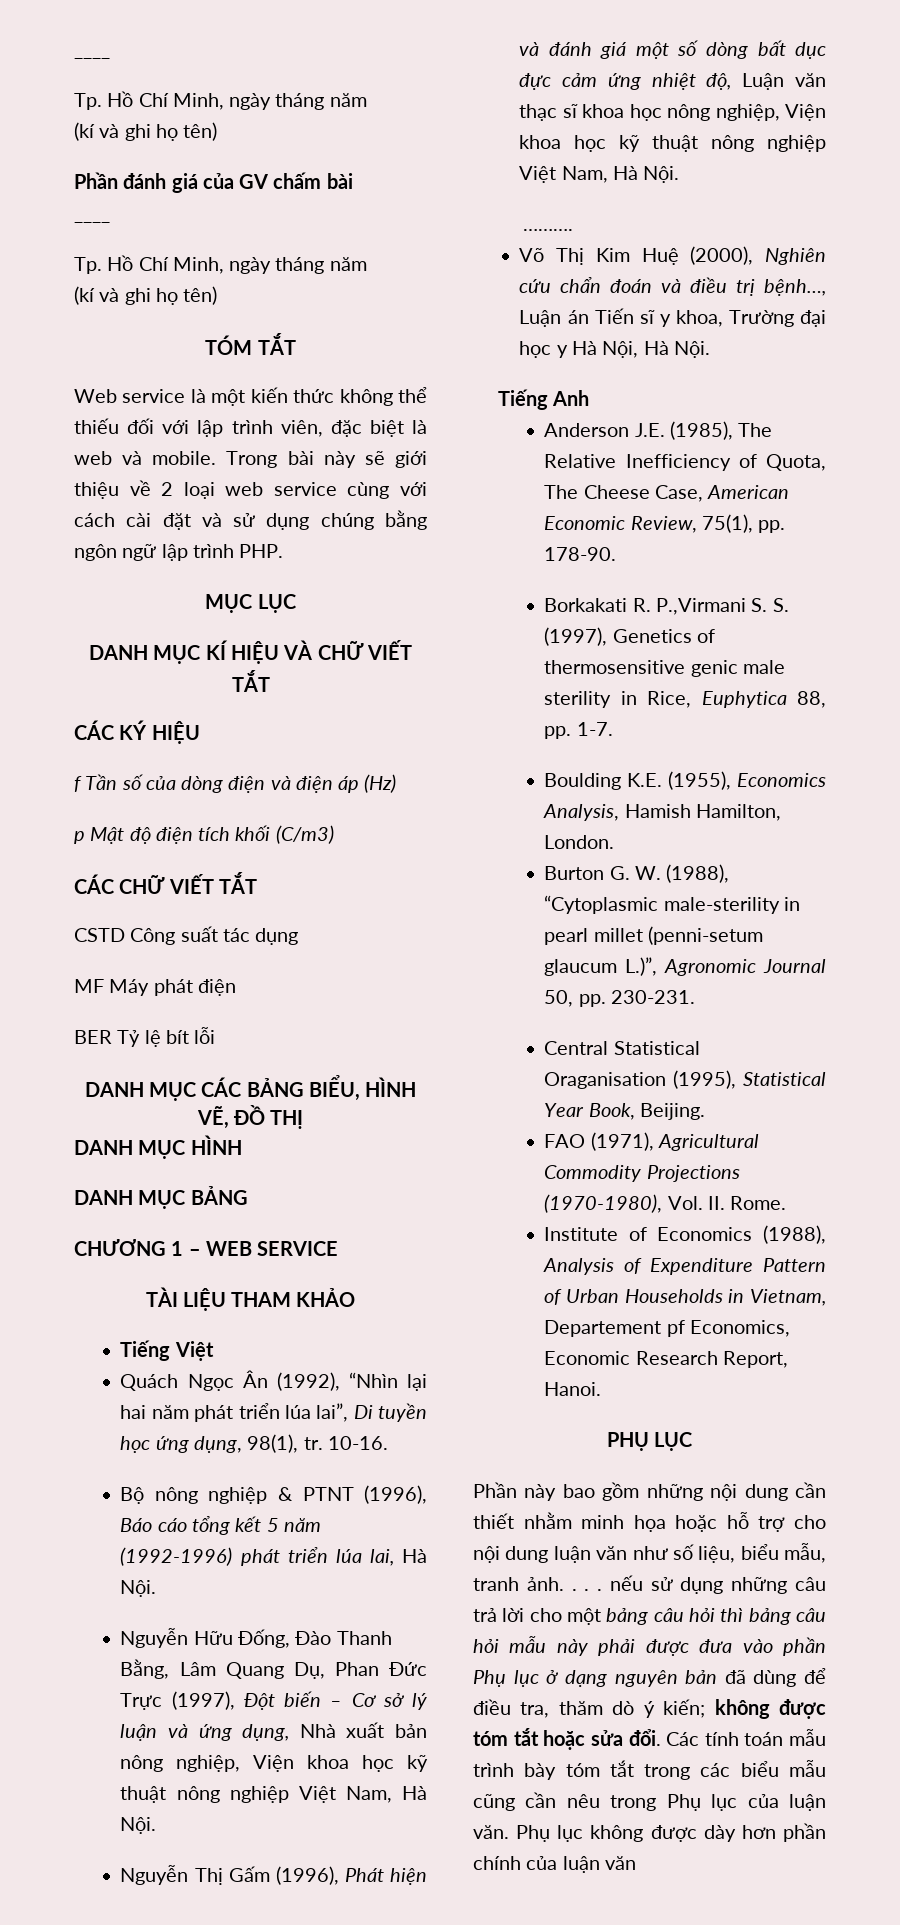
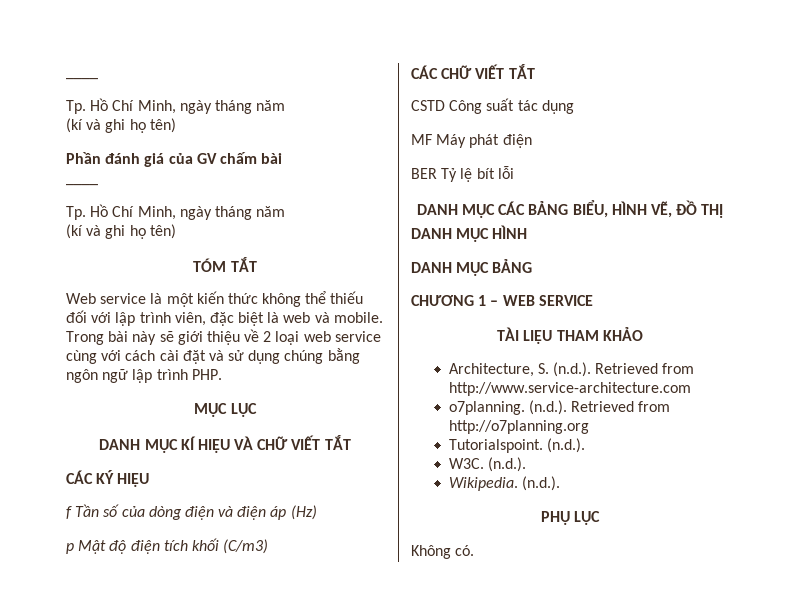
- Tiếng Việt
- Quách Ngọc Ân (1992), “Nhìn lại hai năm phát triển lúa lai”, Di tuyền học ứng dụng, 98(1), tr. 10-16.
- Bộ nông nghiệp & PTNT (1996), Báo cáo tổng kết 5 năm (1992-1996) phát triển lúa lai, Hà Nội.
- Nguyễn Hữu Đống, Đào Thanh Bằng, Lâm Quang Dụ, Phan Đức Trực (1997), Đột biến – Cơ sở lý luận và ứng dụng, Nhà xuất bản nông nghiệp, Viện khoa học kỹ thuật nông nghiệp Việt Nam, Hà Nội.
- Nguyễn Thị Gấm (1996), Phát hiện và đánh giá một số dòng bất dục đực cảm ứng nhiệt độ, Luận văn thạc sĩ khoa học nông nghiệp, Viện khoa học kỹ thuật nông nghiệp Việt Nam, Hà Nội.
- ……….
- Võ Thị Kim Huệ (2000), Nghiên cứu chẩn đoán và điều trị bệnh…, Luận án Tiến sĩ y khoa, Trường đại học y Hà Nội, Hà Nội.
- Tiếng Anh
- Anderson J.E. (1985), The Relative Inefficiency of Quota, The Cheese Case, American Economic Review, 75(1), pp. 178-90.
- Borkakati R. P.,Virmani S. S. (1997), Genetics of thermosensitive genic male sterility in Rice, Euphytica 88, pp. 1-7.
- Boulding K.E. (1955), Economics Analysis, Hamish Hamilton, London.
- Burton G. W. (1988), “Cytoplasmic male-sterility in pearl millet (penni-setum glaucum L.)”, Agronomic Journal 50, pp. 230-231.
- Central Statistical Oraganisation (1995), Statistical Year Book, Beijing.
- FAO (1971), Agricultural Commodity Projections (1970-1980), Vol. II. Rome.
- Institute of Economics (1988), Analysis of Expenditure Pattern of Urban Households in Vietnam, Departement pf Economics, Economic Research Report, Hanoi.
+ Architecture, S. (n.d.). Retrieved from http://www.service-architecture.com
+ o7planning. (n.d.). Retrieved from http://o7planning.org
+ Tutorialspoint. (n.d.).
+ W3C. (n.d.).
+ Wikipedia. (n.d.).
  PHỤ LỤC
- Phần này bao gồm những nội dung cần thiết nhằm minh họa hoặc hỗ trợ cho nội dung luận văn như số liệu, biểu mẫu, tranh ảnh. . . . nếu sử dụng những câu trả lời cho một bảng câu hỏi thì bảng câu hỏi mẫu này phải được đưa vào phần Phụ lục ở dạng nguyên bản đã dùng để điều tra, thăm dò ý kiến; không được tóm tắt hoặc sửa đổi. Các tính toán mẫu trình bày tóm tắt trong các biểu mẫu cũng cần nêu trong Phụ lục của luận văn. Phụ lục không được dày hơn phần chính của luận văn
+ Không có.

